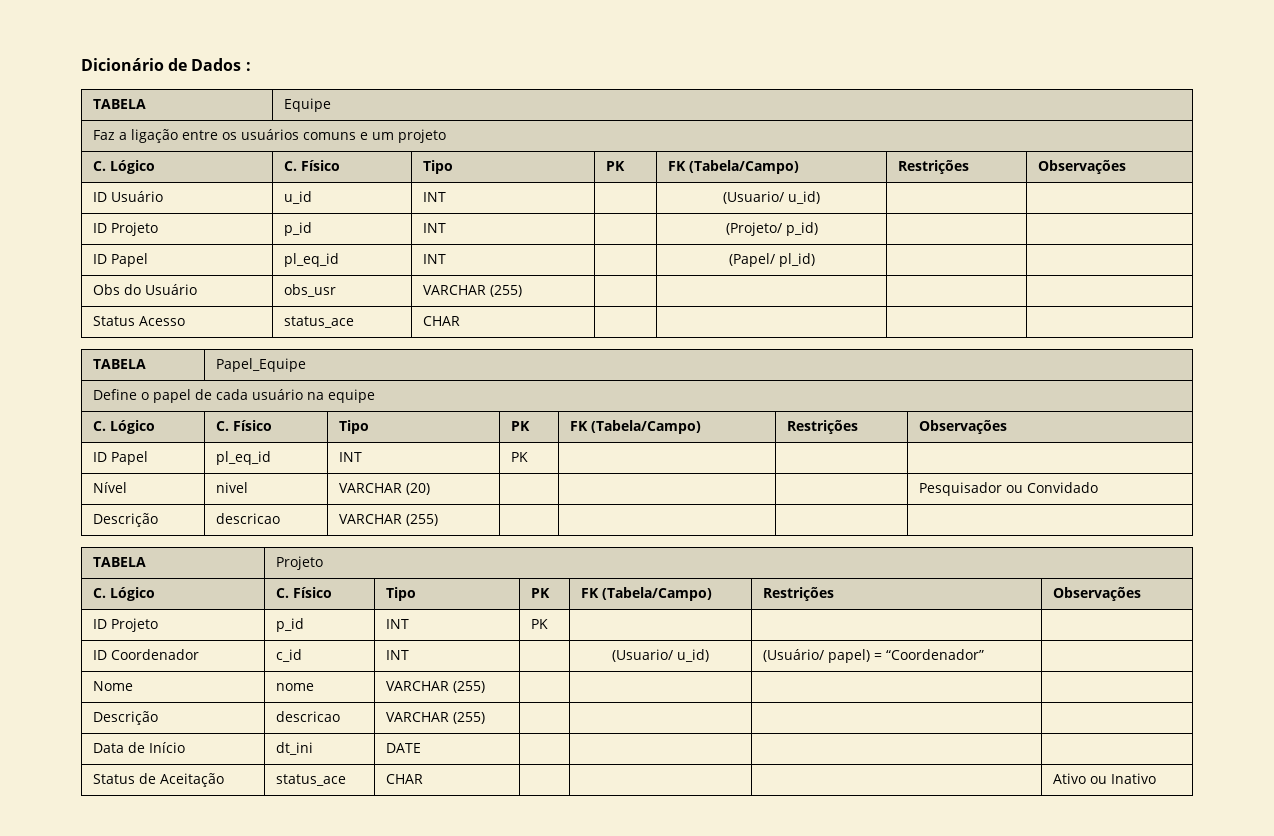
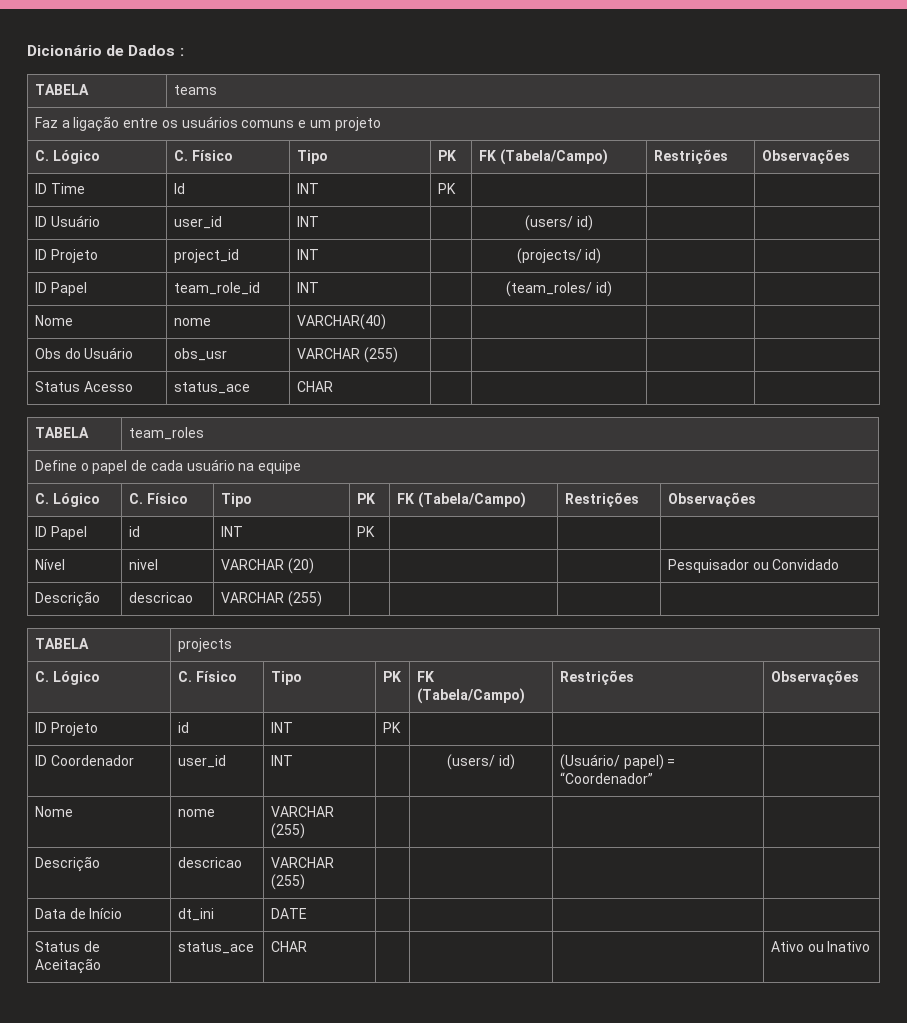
- TABELA | Equipe
+ TABELA | teams
+ ID Time | Id | INT | PK | | |
- ID Usuário | u_id | INT | | (Usuario/ u_id) | |
- ID Projeto | p_id | INT | | (Projeto/ p_id) | |
- ID Papel | pl_eq_id | INT | | (Papel/ pl_id) | |
+ ID Usuário | user_id | INT | | (users/ id) | |
+ ID Projeto | project_id | INT | | (projects/ id) | |
+ ID Papel | team_role_id | INT | | (team_roles/ id) | |
+ Nome | nome | VARCHAR(40) | | | |
- TABELA | Papel_Equipe
+ TABELA | team_roles
- ID Papel | pl_eq_id | INT | PK | | |
+ ID Papel | id | INT | PK | | |
- TABELA | Projeto
+ TABELA | projects
- ID Projeto | p_id | INT | PK | | |
+ ID Projeto | id | INT | PK | | |
- ID Coordenador | c_id | INT | | (Usuario/ u_id) | (Usuário/ papel) = “Coordenador” |
+ ID Coordenador | user_id | INT | | (users/ id) | (Usuário/ papel) = “Coordenador” |

